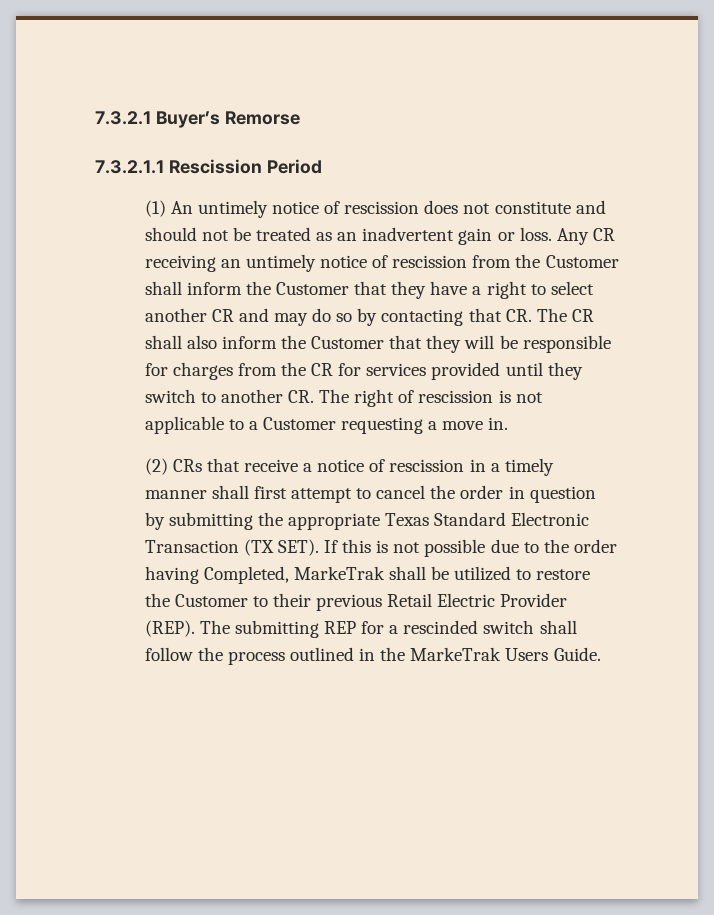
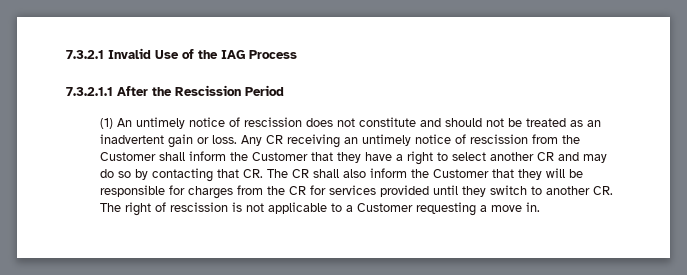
- 7.3.2.1 Buyer’s Remorse
+ 7.3.2.1 Invalid Use of the IAG Process
- 7.3.2.1.1 Rescission Period
+ 7.3.2.1.1 After the Rescission Period
- (2) CRs that receive a notice of rescission in a timely manner shall first attempt to cancel the order in question by submitting the appropriate Texas Standard Electronic Transaction (TX SET). If this is not possible due to the order having Completed, MarkeTrak shall be utilized to restore the Customer to their previous Retail Electric Provider (REP). The submitting REP for a rescinded switch shall follow the process outlined in the MarkeTrak Users Guide.

